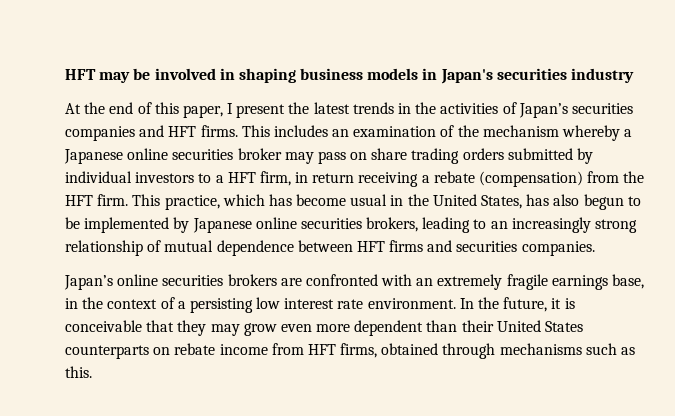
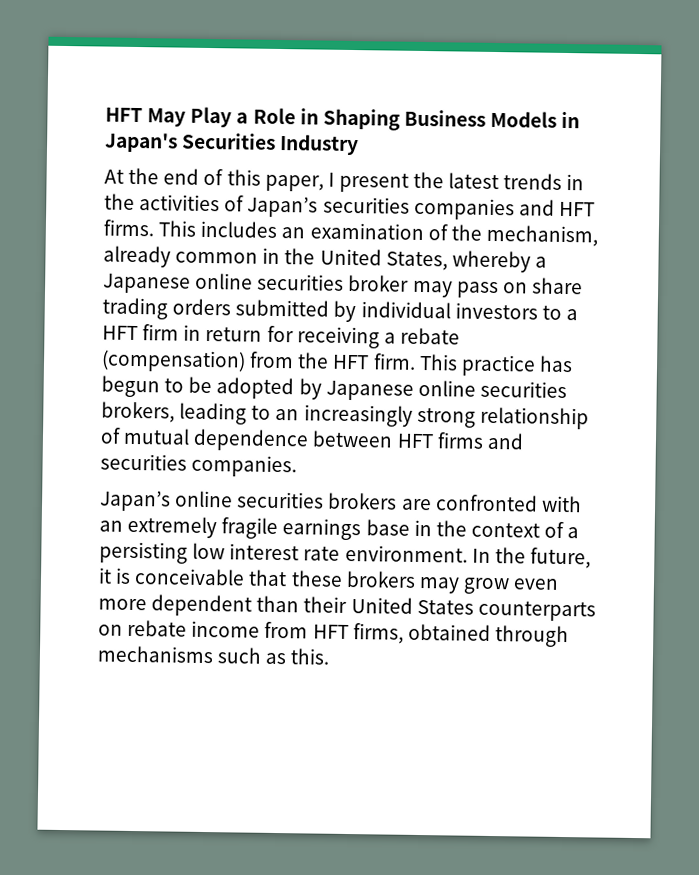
- HFT may be involved in shaping business models in Japan's securities industry
+ HFT May Play a Role in Shaping Business Models in Japan's Securities Industry
- This includes an examination of the mechanism whereby a Japanese online securities broker may pass on share trading orders submitted by individual investors to a HFT firm, in return receiving a rebate (compensation) from the HFT firm.
+ This includes an examination of the mechanism, already common in the United States, whereby a Japanese online securities broker may pass on share trading orders submitted by individual investors to a HFT firm in return for receiving a rebate (compensation) from the HFT firm.
- This practice, which has become usual in the United States, has also begun to be implemented by Japanese online securities brokers, leading to an increasingly strong relationship of mutual dependence between HFT firms and securities companies.
+ This practice has begun to be adopted by Japanese online securities brokers, leading to an increasingly strong relationship of mutual dependence between HFT firms and securities companies.
- Japan’s online securities brokers are confronted with an extremely fragile earnings base, in the context of a persisting low interest rate environment.
+ Japan’s online securities brokers are confronted with an extremely fragile earnings base in the context of a persisting low interest rate environment.
- In the future, it is conceivable that they may grow even more dependent than their United States counterparts on rebate income from HFT firms, obtained through mechanisms such as this.
+ In the future, it is conceivable that these brokers may grow even more dependent than their United States counterparts on rebate income from HFT firms, obtained through mechanisms such as this.

